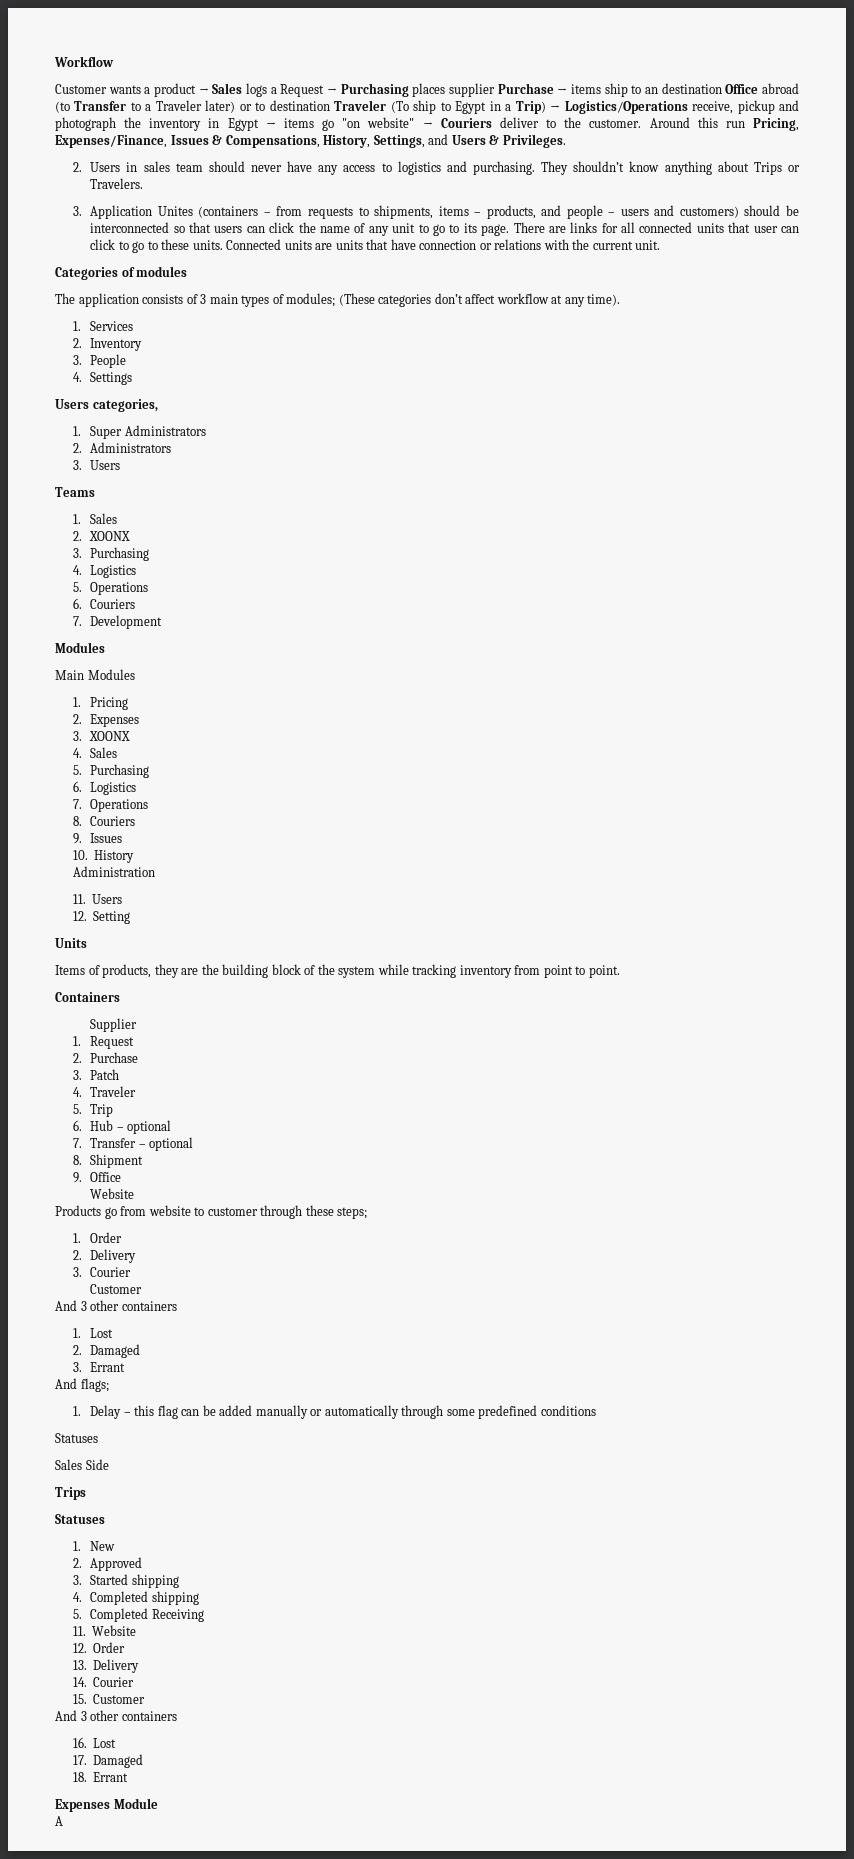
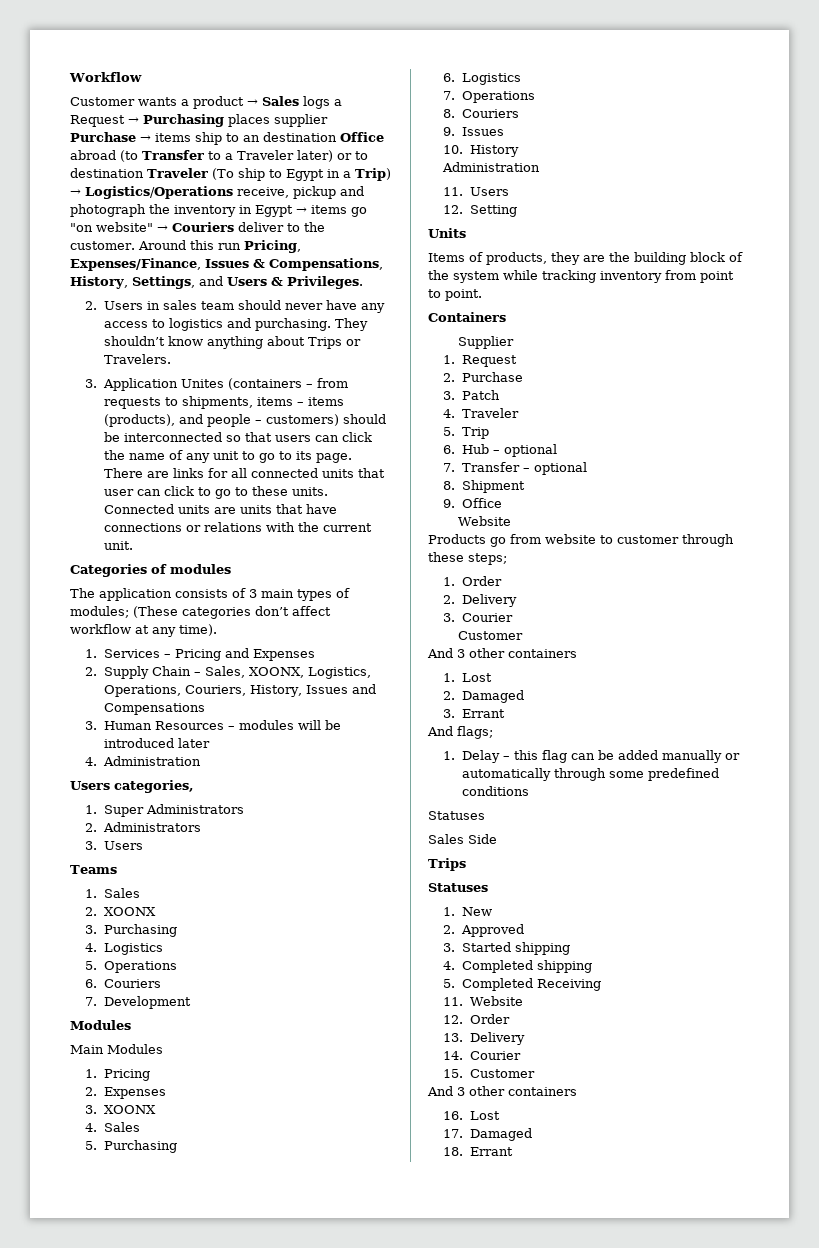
- 3. Application Unites (containers – from requests to shipments, items – products, and people – users and customers) should be interconnected so that users can click the name of any unit to go to its page.
+ 3. Application Unites (containers – from requests to shipments, items – items (products), and people – customers) should be interconnected so that users can click the name of any unit to go to its page.
- Connected units are units that have connection or relations with the current unit.
+ Connected units are units that have connections or relations with the current unit.
- 1. Services
- 2. Inventory
- 3. People
- 4. Settings
+ 1. Services – Pricing and Expenses
+ 2. Supply Chain – Sales, XOONX, Logistics, Operations, Couriers, History, Issues and Compensations
+ 3. Human Resources – modules will be introduced later
+ 4. Administration
- Expenses Module
- A

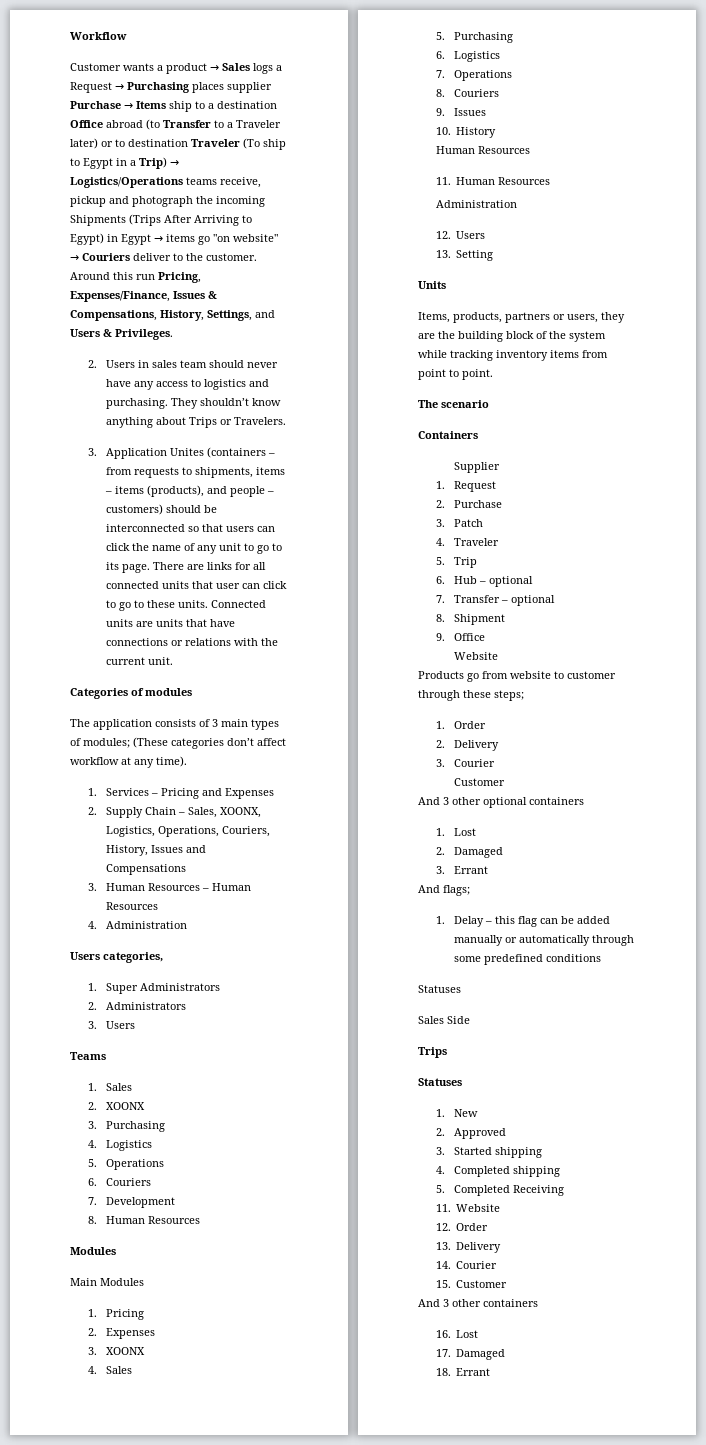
- Customer wants a product → Sales logs a Request → Purchasing places supplier Purchase → items ship to an destination Office abroad (to Transfer to a Traveler later) or to destination Traveler (To ship to Egypt in a Trip) → Logistics/Operations receive, pickup and photograph the inventory in Egypt → items go "on website" → Couriers deliver to the customer.
+ Customer wants a product → Sales logs a Request → Purchasing places supplier Purchase → Items ship to a destination Office abroad (to Transfer to a Traveler later) or to destination Traveler (To ship to Egypt in a Trip) → Logistics/Operations teams receive, pickup and photograph the incoming Shipments (Trips After Arriving to Egypt) in Egypt → items go "on website" → Couriers deliver to the customer.
- 3. Human Resources – modules will be introduced later
+ 3. Human Resources – Human Resources
+ 8. Human Resources
  10. History
+ Human Resources
+ 11. Human Resources
  Administration
- 11. Users
- 12. Setting
+ 12. Users
+ 13. Setting
- Items of products, they are the building block of the system while tracking inventory from point to point.
+ Items, products, partners or users, they are the building block of the system while tracking inventory items from point to point.
+ The scenario
  3. Courier
  Customer
- And 3 other containers
+ And 3 other optional containers

